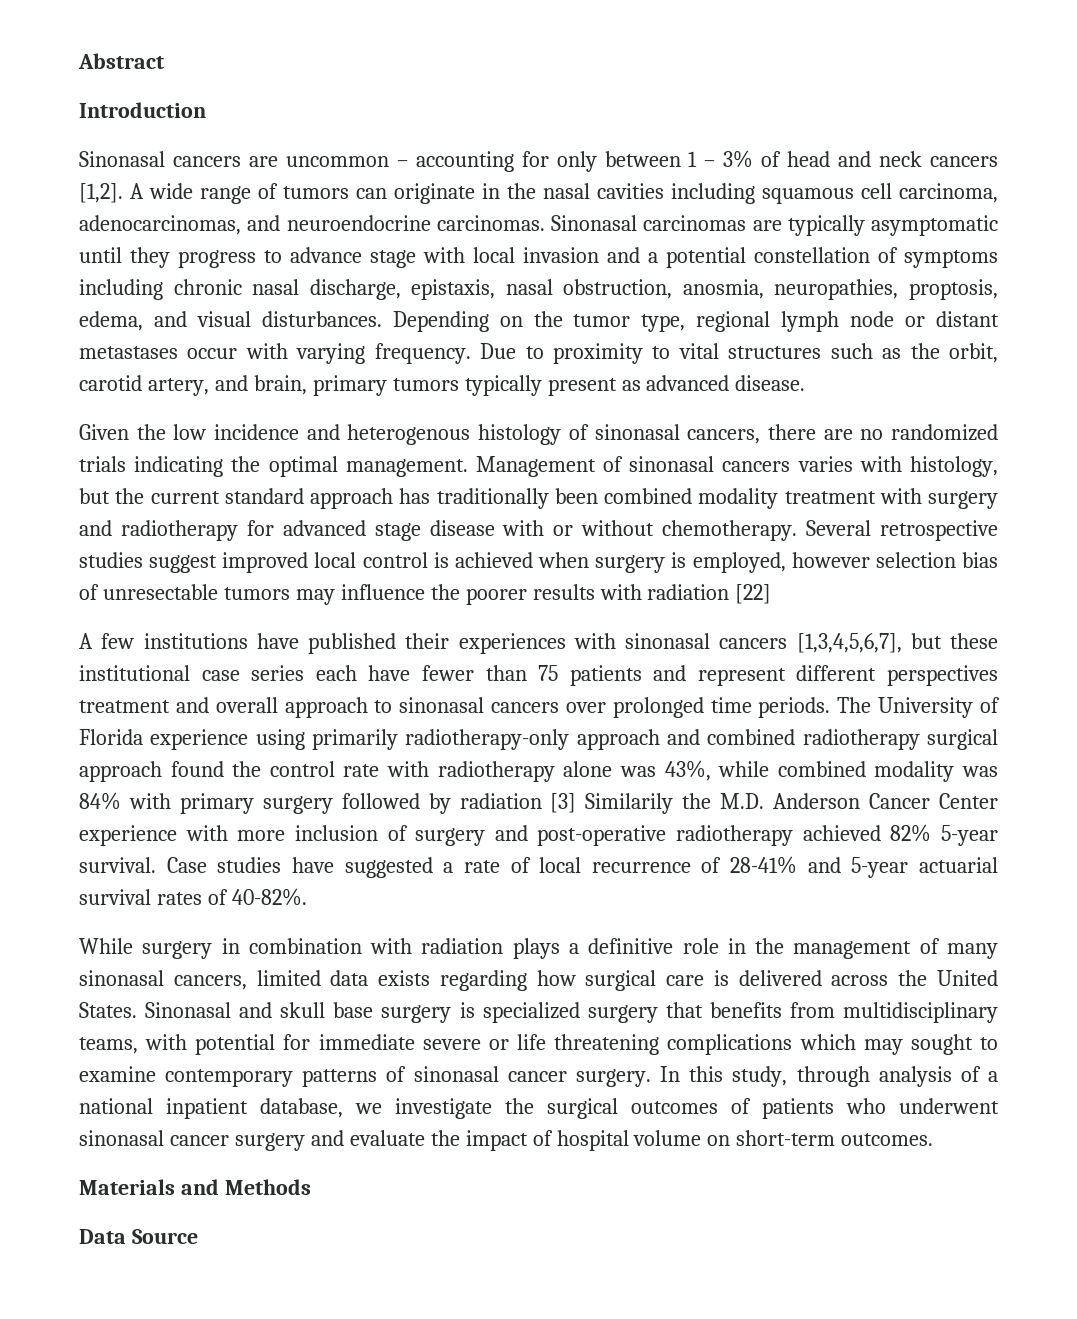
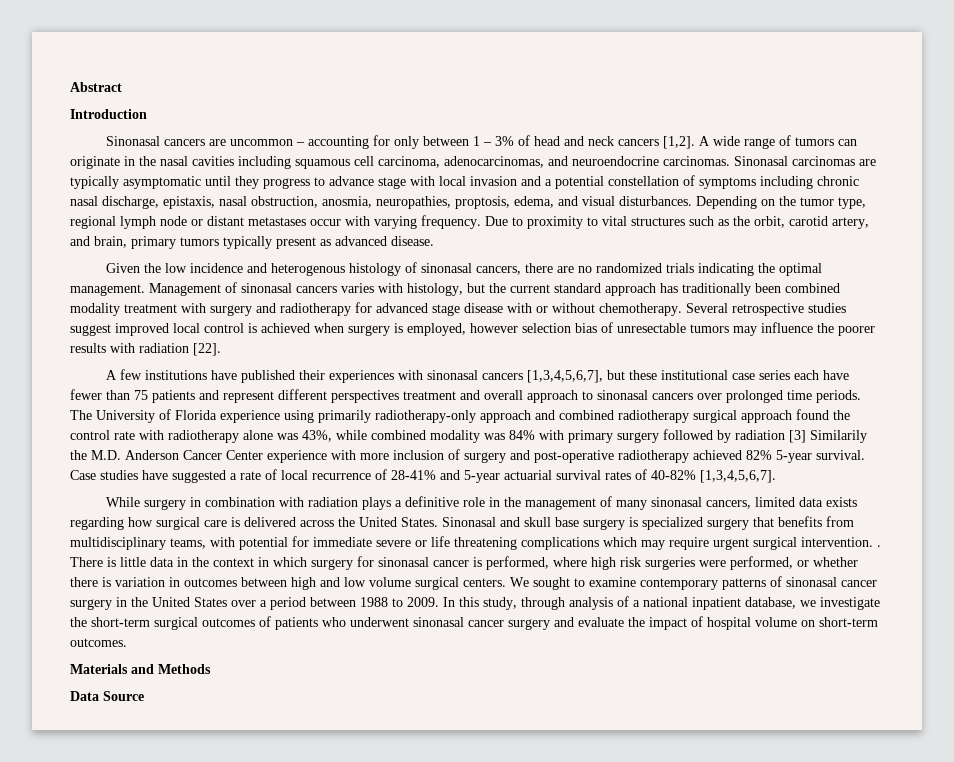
- Several retrospective studies suggest improved local control is achieved when surgery is employed, however selection bias of unresectable tumors may influence the poorer results with radiation [22]
+ Several retrospective studies suggest improved local control is achieved when surgery is employed, however selection bias of unresectable tumors may influence the poorer results with radiation [22].
- Case studies have suggested a rate of local recurrence of 28-41% and 5-year actuarial survival rates of 40-82%.
+ Case studies have suggested a rate of local recurrence of 28-41% and 5-year actuarial survival rates of 40-82% [1,3,4,5,6,7].
- Sinonasal and skull base surgery is specialized surgery that benefits from multidisciplinary teams, with potential for immediate severe or life threatening complications which may sought to examine contemporary patterns of sinonasal cancer surgery.
+ Sinonasal and skull base surgery is specialized surgery that benefits from multidisciplinary teams, with potential for immediate severe or life threatening complications which may require urgent surgical intervention. . There is little data in the context in which surgery for sinonasal cancer is performed, where high risk surgeries were performed, or whether there is variation in outcomes between high and low volume surgical centers. We sought to examine contemporary patterns of sinonasal cancer surgery in the United States over a period between 1988 to 2009.
- In this study, through analysis of a national inpatient database, we investigate the surgical outcomes of patients who underwent sinonasal cancer surgery and evaluate the impact of hospital volume on short-term outcomes.
+ In this study, through analysis of a national inpatient database, we investigate the short-term surgical outcomes of patients who underwent sinonasal cancer surgery and evaluate the impact of hospital volume on short-term outcomes.

